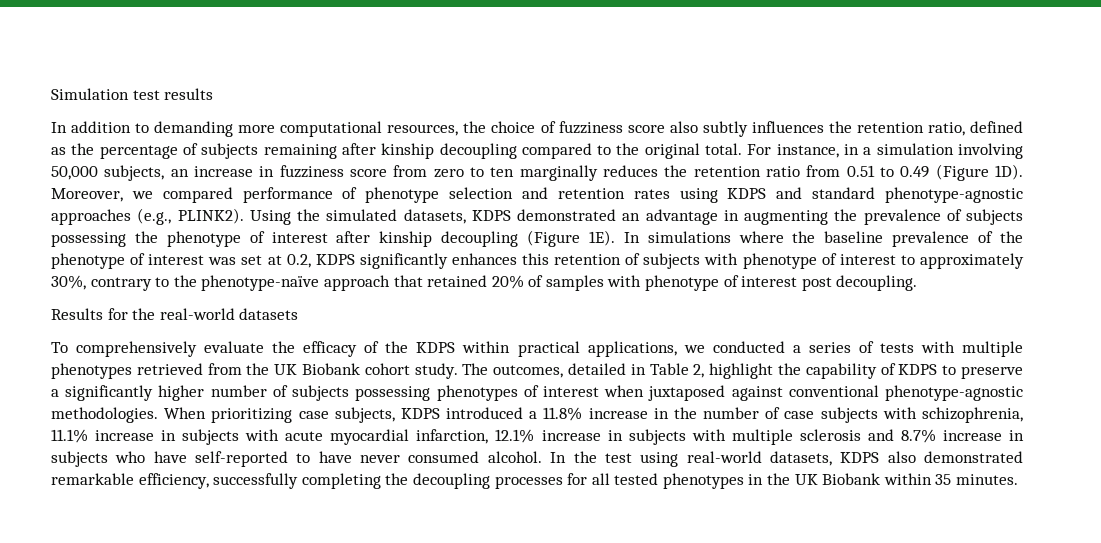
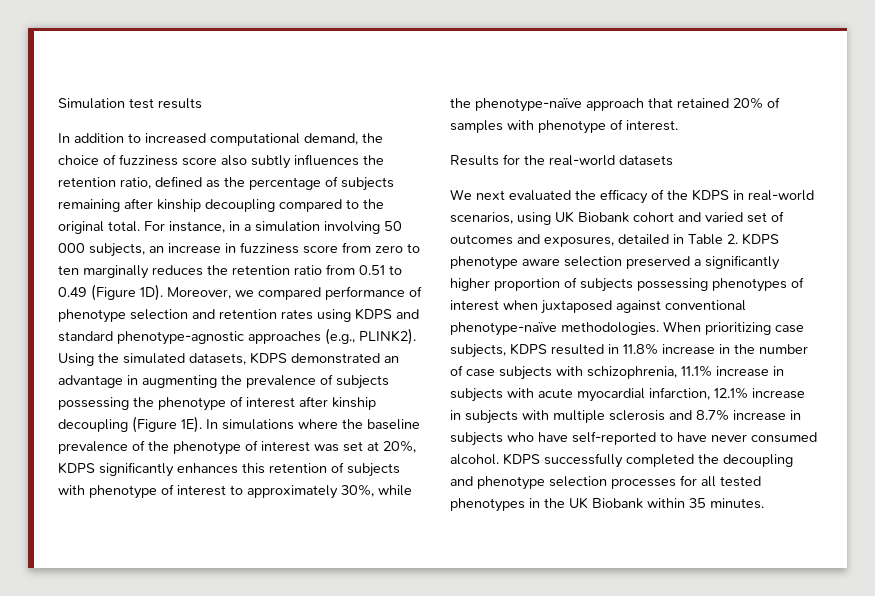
- In addition to demanding more computational resources, the choice of fuzziness score also subtly influences the retention ratio, defined as the percentage of subjects remaining after kinship decoupling compared to the original total.
+ In addition to increased computational demand, the choice of fuzziness score also subtly influences the retention ratio, defined as the percentage of subjects remaining after kinship decoupling compared to the original total.
- For instance, in a simulation involving 50,000 subjects, an increase in fuzziness score from zero to ten marginally reduces the retention ratio from 0.51 to 0.49 (Figure 1D).
+ For instance, in a simulation involving 50 000 subjects, an increase in fuzziness score from zero to ten marginally reduces the retention ratio from 0.51 to 0.49 (Figure 1D).
- In simulations where the baseline prevalence of the phenotype of interest was set at 0.2, KDPS significantly enhances this retention of subjects with phenotype of interest to approximately 30%, contrary to the phenotype-naïve approach that retained 20% of samples with phenotype of interest post decoupling.
+ In simulations where the baseline prevalence of the phenotype of interest was set at 20%, KDPS significantly enhances this retention of subjects with phenotype of interest to approximately 30%, while the phenotype-naïve approach that retained 20% of samples with phenotype of interest.
- To comprehensively evaluate the efficacy of the KDPS within practical applications, we conducted a series of tests with multiple phenotypes retrieved from the UK Biobank cohort study. The outcomes, detailed in Table 2, highlight the capability of KDPS to preserve a significantly higher number of subjects possessing phenotypes of interest when juxtaposed against conventional phenotype-agnostic methodologies.
+ We next evaluated the efficacy of the KDPS in real-world scenarios, using UK Biobank cohort and varied set of outcomes and exposures, detailed in Table 2. KDPS phenotype aware selection preserved a significantly higher proportion of subjects possessing phenotypes of interest when juxtaposed against conventional phenotype-naïve methodologies.
- When prioritizing case subjects, KDPS introduced a 11.8% increase in the number of case subjects with schizophrenia, 11.1% increase in subjects with acute myocardial infarction, 12.1% increase in subjects with multiple sclerosis and 8.7% increase in subjects who have self-reported to have never consumed alcohol.
+ When prioritizing case subjects, KDPS resulted in 11.8% increase in the number of case subjects with schizophrenia, 11.1% increase in subjects with acute myocardial infarction, 12.1% increase in subjects with multiple sclerosis and 8.7% increase in subjects who have self-reported to have never consumed alcohol.
- In the test using real-world datasets, KDPS also demonstrated remarkable efficiency, successfully completing the decoupling processes for all tested phenotypes in the UK Biobank within 35 minutes.
+ KDPS successfully completed the decoupling and phenotype selection processes for all tested phenotypes in the UK Biobank within 35 minutes.

